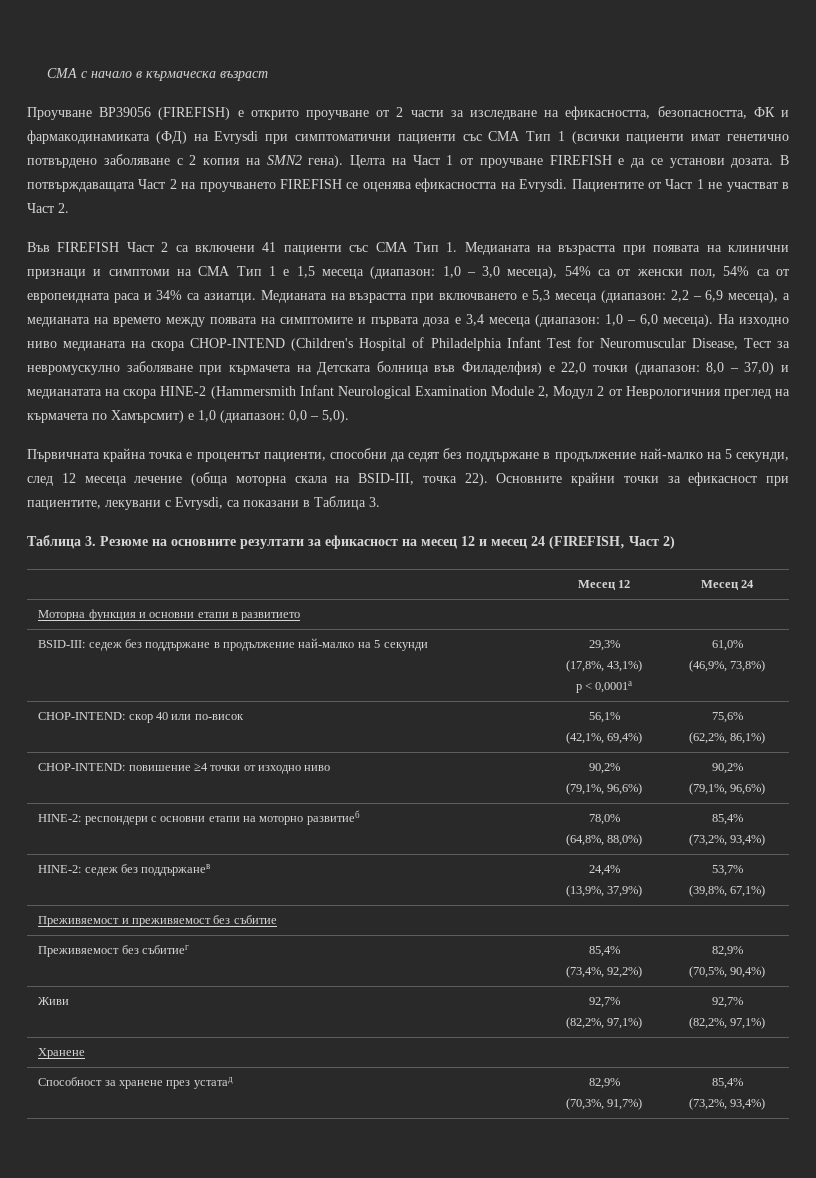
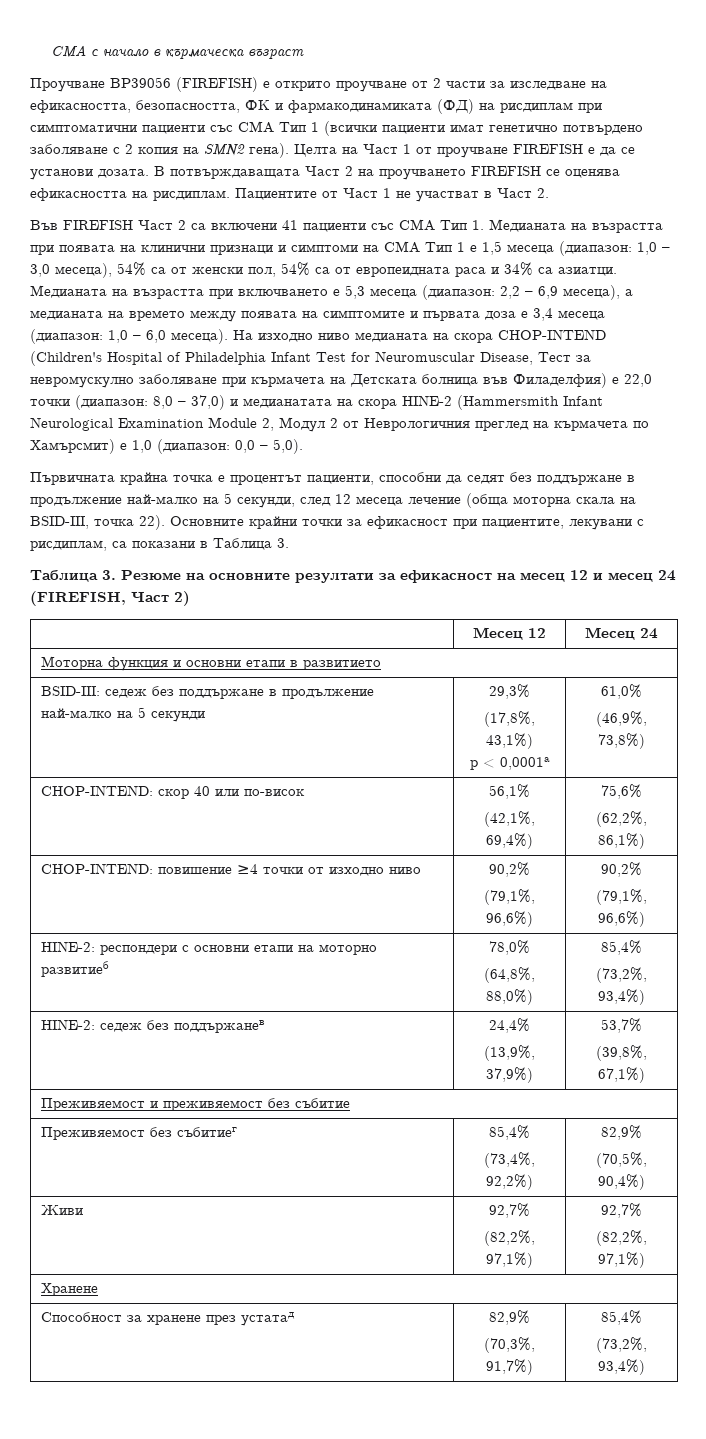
- Проучване BP39056 (FIREFISH) е открито проучване от 2 части за изследване на ефикасността, безопасността, ФК и фармакодинамиката (ФД) на Evrysdi при симптоматични пациенти със СМА Tип 1 (всички пациенти имат генетично потвърдено заболяване с 2 копия на SMN2 гена).
+ Проучване BP39056 (FIREFISH) е открито проучване от 2 части за изследване на ефикасността, безопасността, ФК и фармакодинамиката (ФД) на рисдиплам при симптоматични пациенти със СМА Tип 1 (всички пациенти имат генетично потвърдено заболяване с 2 копия на SMN2 гена).
- В потвърждаващата Част 2 на проучването FIREFISH се оценява ефикасността на Evrysdi.
+ В потвърждаващата Част 2 на проучването FIREFISH се оценява ефикасността на рисдиплам.
- Основните крайни точки за ефикасност при пациентите, лекувани с Evrysdi, са показани в Таблица 3.
+ Основните крайни точки за ефикасност при пациентите, лекувани с рисдиплам, са показани в Таблица 3.

